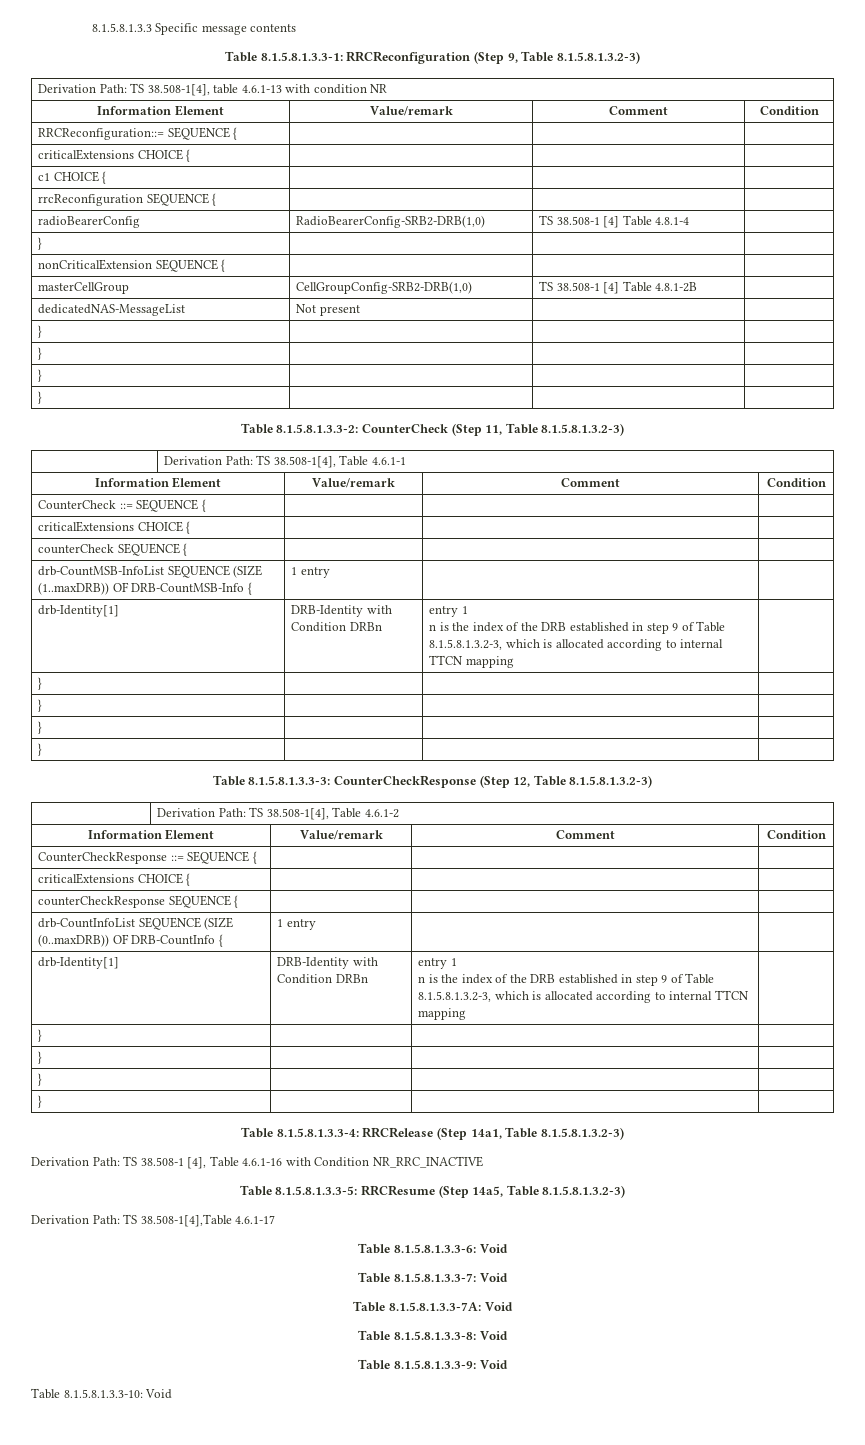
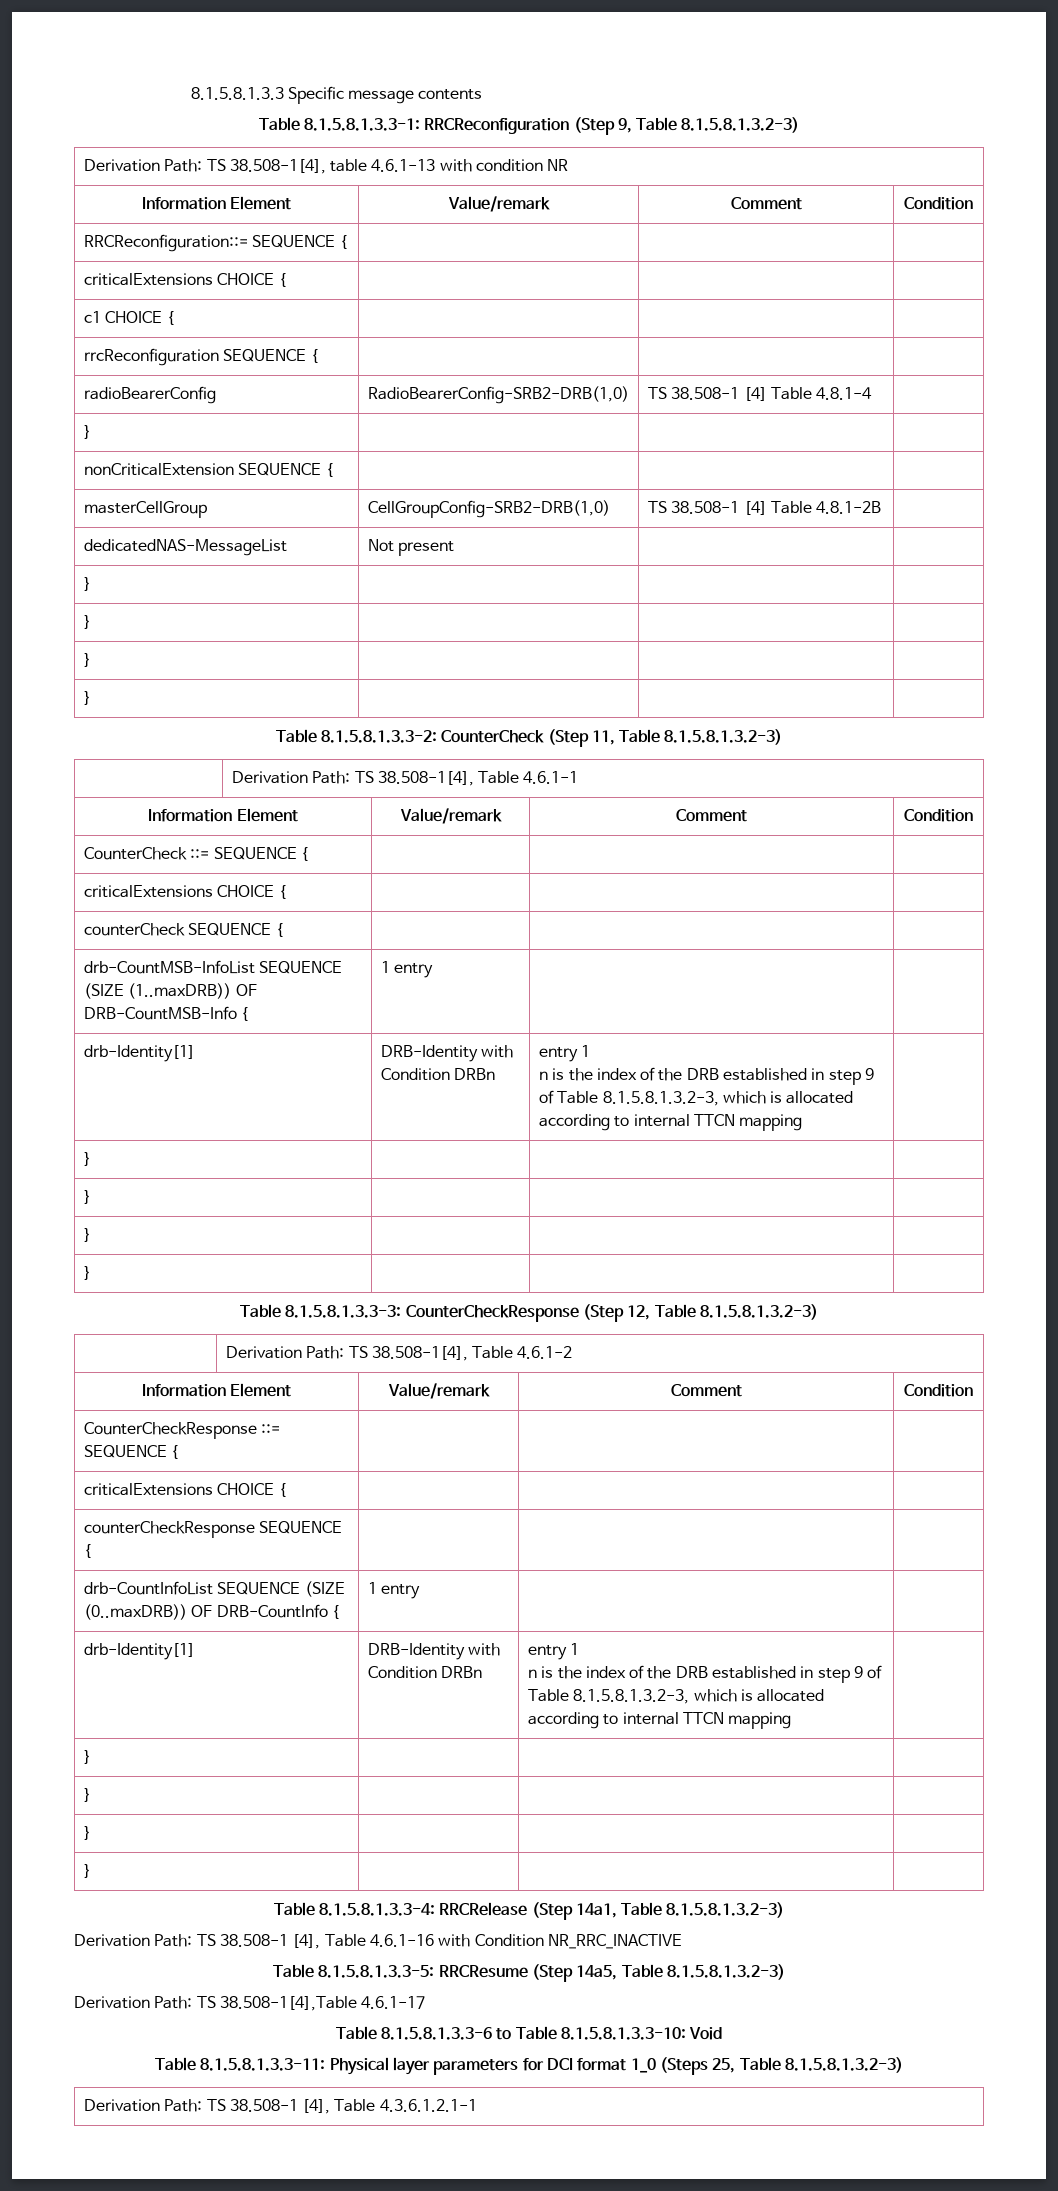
- Table 8.1.5.8.1.3.3-6: Void
- Table 8.1.5.8.1.3.3-7: Void
- Table 8.1.5.8.1.3.3-7A: Void
- Table 8.1.5.8.1.3.3-8: Void
- Table 8.1.5.8.1.3.3-9: Void
- Table 8.1.5.8.1.3.3-10: Void
+ Table 8.1.5.8.1.3.3-6 to Table 8.1.5.8.1.3.3-10: Void
+ Table 8.1.5.8.1.3.3-11: Physical layer parameters for DCI format 1_0 (Steps 25, Table 8.1.5.8.1.3.2-3)
+ Derivation Path: TS 38.508-1 [4], Table 4.3.6.1.2.1-1

